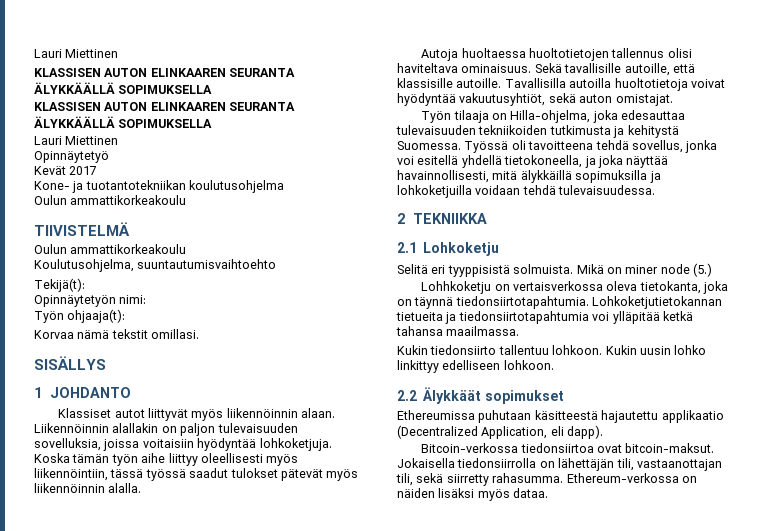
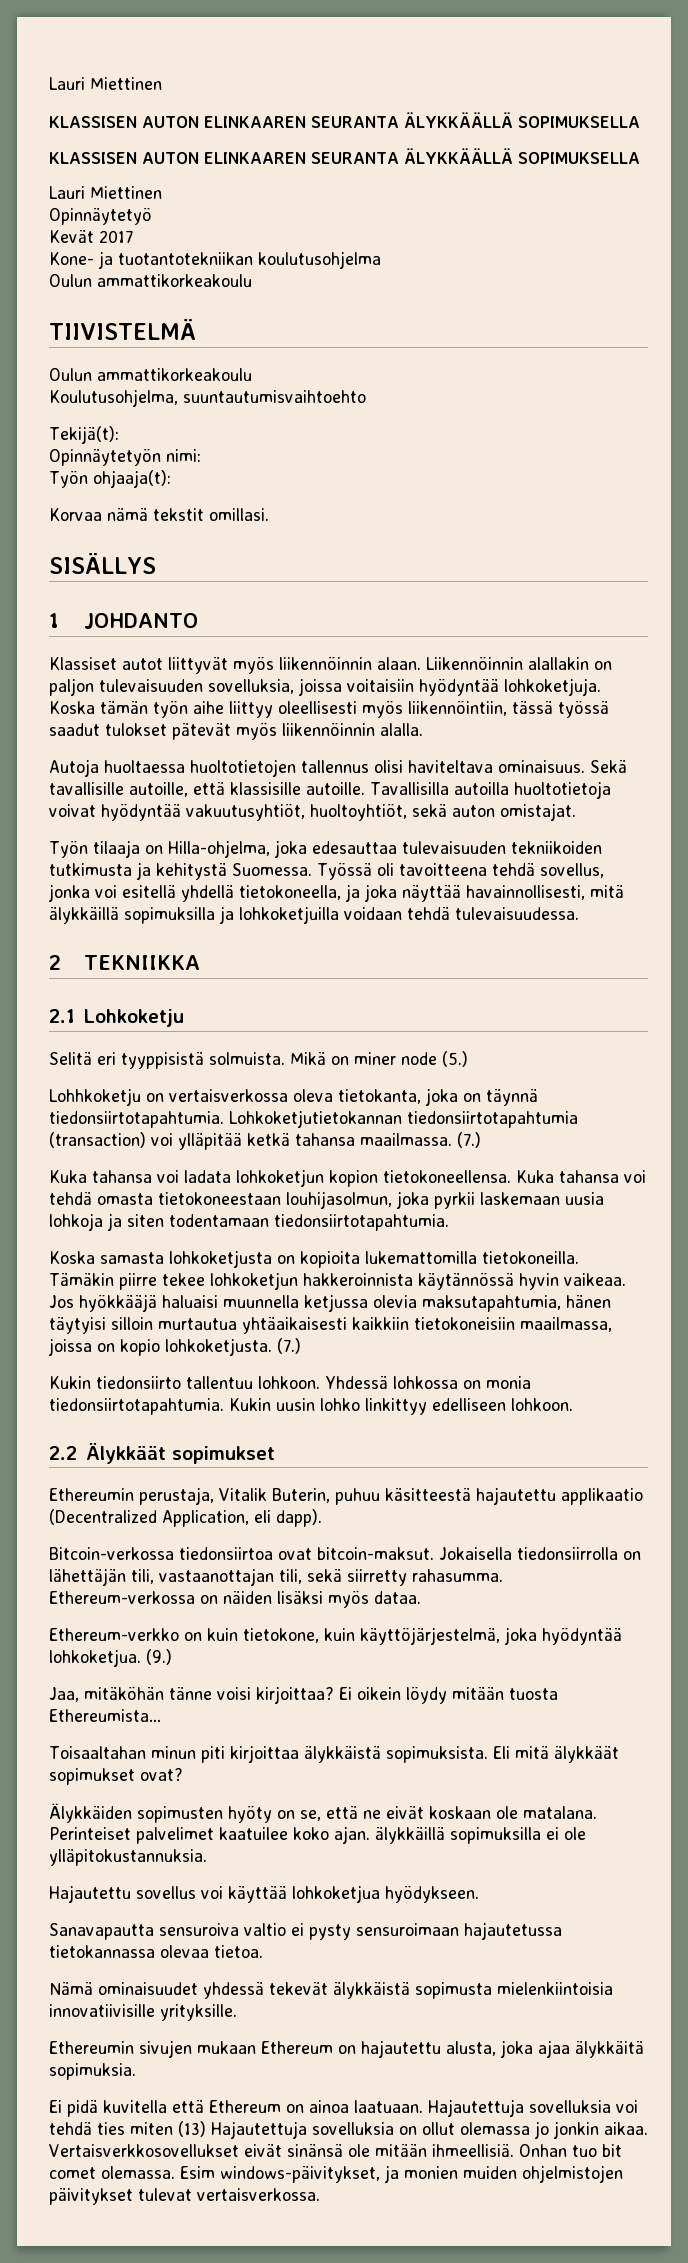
- Tavallisilla autoilla huoltotietoja voivat hyödyntää vakuutusyhtiöt, sekä auton omistajat.
+ Tavallisilla autoilla huoltotietoja voivat hyödyntää vakuutusyhtiöt, huoltoyhtiöt, sekä auton omistajat.
- Lohkoketjutietokannan tietueita ja tiedonsiirtotapahtumia voi ylläpitää ketkä tahansa maailmassa.
+ Lohkoketjutietokannan tiedonsiirtotapahtumia (transaction) voi ylläpitää ketkä tahansa maailmassa. (7.)
+ Kuka tahansa voi ladata lohkoketjun kopion tietokoneellensa. Kuka tahansa voi tehdä omasta tietokoneestaan louhijasolmun, joka pyrkii laskemaan uusia lohkoja ja siten todentamaan tiedonsiirtotapahtumia.
+ Koska samasta lohkoketjusta on kopioita lukemattomilla tietokoneilla. Tämäkin piirre tekee lohkoketjun hakkeroinnista käytännössä hyvin vaikeaa. Jos hyökkääjä haluaisi muunnella ketjussa olevia maksutapahtumia, hänen täytyisi silloin murtautua yhtäaikaisesti kaikkiin tietokoneisiin maailmassa, joissa on kopio lohkoketjusta. (7.)
+ Yhdessä lohkossa on monia tiedonsiirtotapahtumia.
- Ethereumissa puhutaan käsitteestä hajautettu applikaatio (Decentralized Application, eli dapp).
+ Ethereumin perustaja, Vitalik Buterin, puhuu käsitteestä hajautettu applikaatio (Decentralized Application, eli dapp).
+ Ethereum-verkko on kuin tietokone, kuin käyttöjärjestelmä, joka hyödyntää lohkoketjua. (9.)
+ Jaa, mitäköhän tänne voisi kirjoittaa? Ei oikein löydy mitään tuosta Ethereumista…
+ Toisaaltahan minun piti kirjoittaa älykkäistä sopimuksista. Eli mitä älykkäät sopimukset ovat?
+ Älykkäiden sopimusten hyöty on se, että ne eivät koskaan ole matalana. Perinteiset palvelimet kaatuilee koko ajan. älykkäillä sopimuksilla ei ole ylläpitokustannuksia.
+ Hajautettu sovellus voi käyttää lohkoketjua hyödykseen.
+ Sanavapautta sensuroiva valtio ei pysty sensuroimaan hajautetussa tietokannassa olevaa tietoa.
+ Nämä ominaisuudet yhdessä tekevät älykkäistä sopimusta mielenkiintoisia innovatiivisille yrityksille.
+ Ethereumin sivujen mukaan Ethereum on hajautettu alusta, joka ajaa älykkäitä sopimuksia.
+ Ei pidä kuvitella että Ethereum on ainoa laatuaan. Hajautettuja sovelluksia voi tehdä ties miten (13) Hajautettuja sovelluksia on ollut olemassa jo jonkin aikaa. Vertaisverkkosovellukset eivät sinänsä ole mitään ihmeellisiä. Onhan tuo bit comet olemassa. Esim windows-päivitykset, ja monien muiden ohjelmistojen päivitykset tulevat vertaisverkossa.

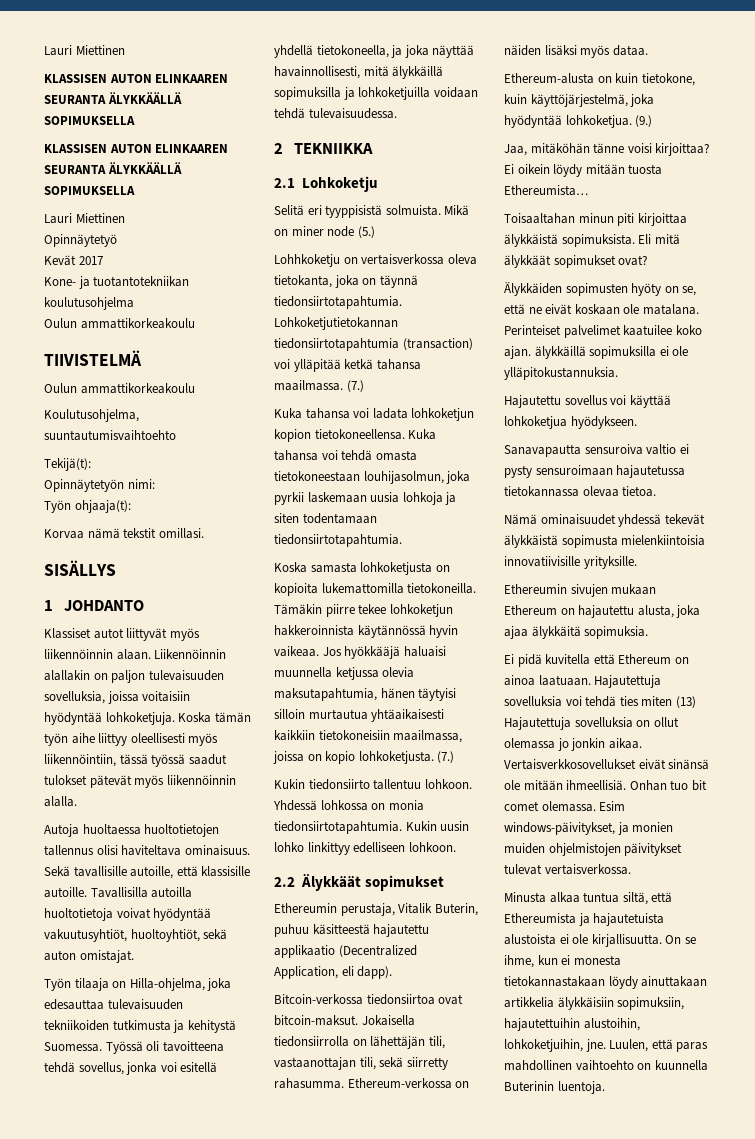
- Ethereum-verkko on kuin tietokone, kuin käyttöjärjestelmä, joka hyödyntää lohkoketjua.
+ Ethereum-alusta on kuin tietokone, kuin käyttöjärjestelmä, joka hyödyntää lohkoketjua.
+ Minusta alkaa tuntua siltä, että Ethereumista ja hajautetuista alustoista ei ole kirjallisuutta. On se ihme, kun ei monesta tietokannastakaan löydy ainuttakaan artikkelia älykkäisiin sopimuksiin, hajautettuihin alustoihin, lohkoketjuihin, jne. Luulen, että paras mahdollinen vaihtoehto on kuunnella Buterinin luentoja.

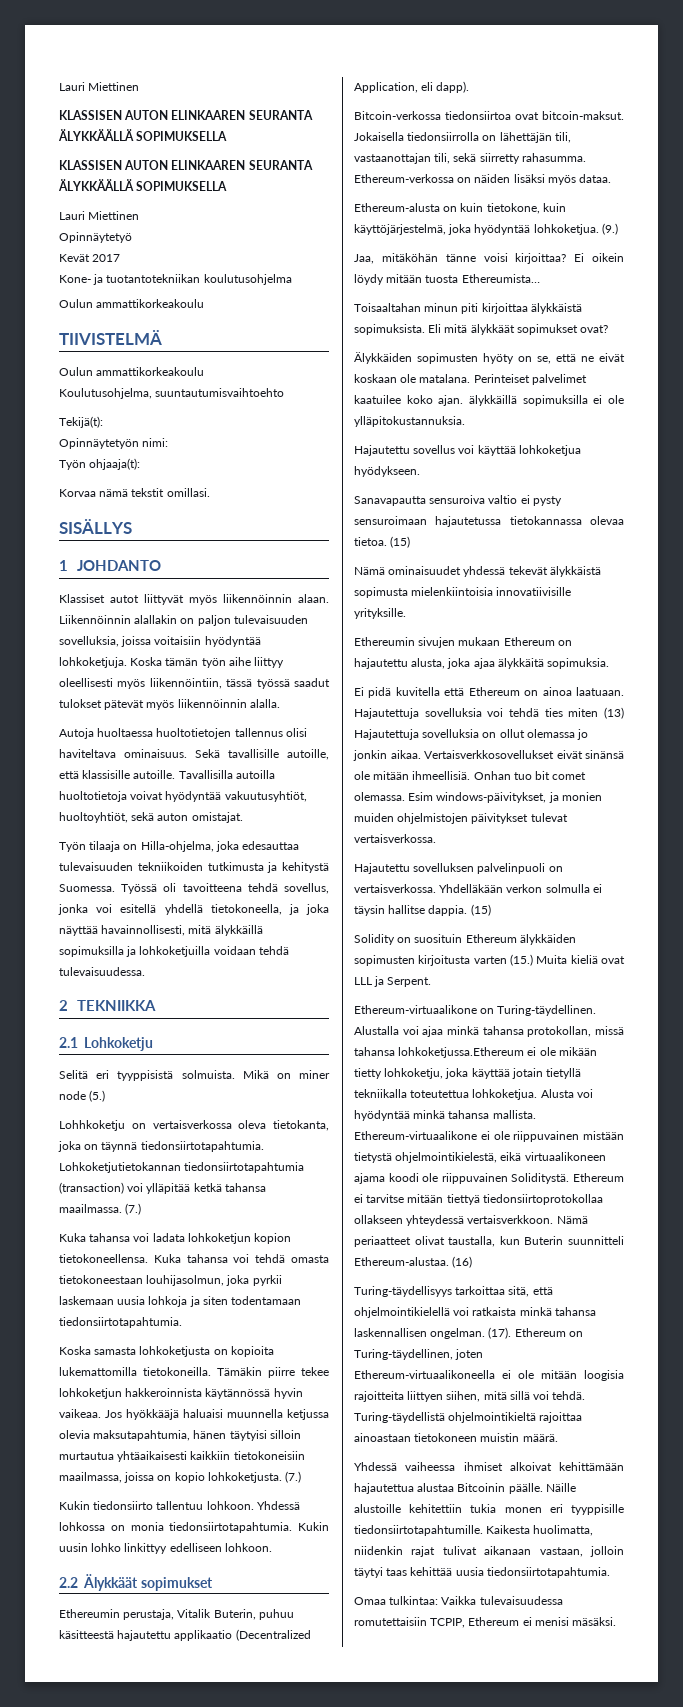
- Sanavapautta sensuroiva valtio ei pysty sensuroimaan hajautetussa tietokannassa olevaa tietoa.
+ Sanavapautta sensuroiva valtio ei pysty sensuroimaan hajautetussa tietokannassa olevaa tietoa. (15)
- Minusta alkaa tuntua siltä, että Ethereumista ja hajautetuista alustoista ei ole kirjallisuutta. On se ihme, kun ei monesta tietokannastakaan löydy ainuttakaan artikkelia älykkäisiin sopimuksiin, hajautettuihin alustoihin, lohkoketjuihin, jne. Luulen, että paras mahdollinen vaihtoehto on kuunnella Buterinin luentoja.
+ Hajautettu sovelluksen palvelinpuoli on vertaisverkossa. Yhdelläkään verkon solmulla ei täysin hallitse dappia. (15)
+ Solidity on suosituin Ethereum älykkäiden sopimusten kirjoitusta varten (15.) Muita kieliä ovat LLL ja Serpent.
+ Ethereum-virtuaalikone on Turing-täydellinen. Alustalla voi ajaa minkä tahansa protokollan, missä tahansa lohkoketjussa.Ethereum ei ole mikään tietty lohkoketju, joka käyttää jotain tietyllä tekniikalla toteutettua lohkoketjua. Alusta voi hyödyntää minkä tahansa mallista. Ethereum-virtuaalikone ei ole riippuvainen mistään tietystä ohjelmointikielestä, eikä virtuaalikoneen ajama koodi ole riippuvainen Soliditystä. Ethereum ei tarvitse mitään tiettyä tiedonsiirtoprotokollaa ollakseen yhteydessä vertaisverkkoon. Nämä periaatteet olivat taustalla, kun Buterin suunnitteli Ethereum-alustaa. (16)
+ Turing-täydellisyys tarkoittaa sitä, että ohjelmointikielellä voi ratkaista minkä tahansa laskennallisen ongelman. (17). Ethereum on Turing-täydellinen, joten Ethereum-virtuaalikoneella ei ole mitään loogisia rajoitteita liittyen siihen, mitä sillä voi tehdä. Turing-täydellistä ohjelmointikieltä rajoittaa ainoastaan tietokoneen muistin määrä.
+ Yhdessä vaiheessa ihmiset alkoivat kehittämään hajautettua alustaa Bitcoinin päälle. Näille alustoille kehitettiin tukia monen eri tyyppisille tiedonsiirtotapahtumille. Kaikesta huolimatta, niidenkin rajat tulivat aikanaan vastaan, jolloin täytyi taas kehittää uusia tiedonsiirtotapahtumia.
+ Omaa tulkintaa: Vaikka tulevaisuudessa romutettaisiin TCPIP, Ethereum ei menisi mäsäksi.

